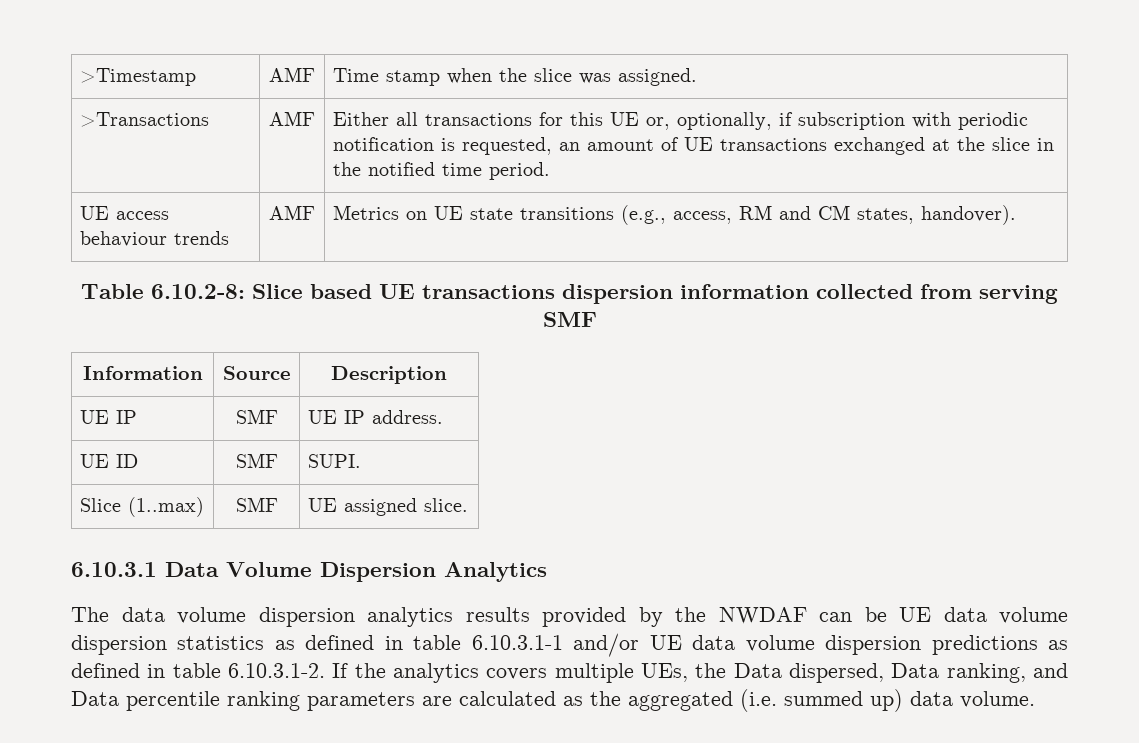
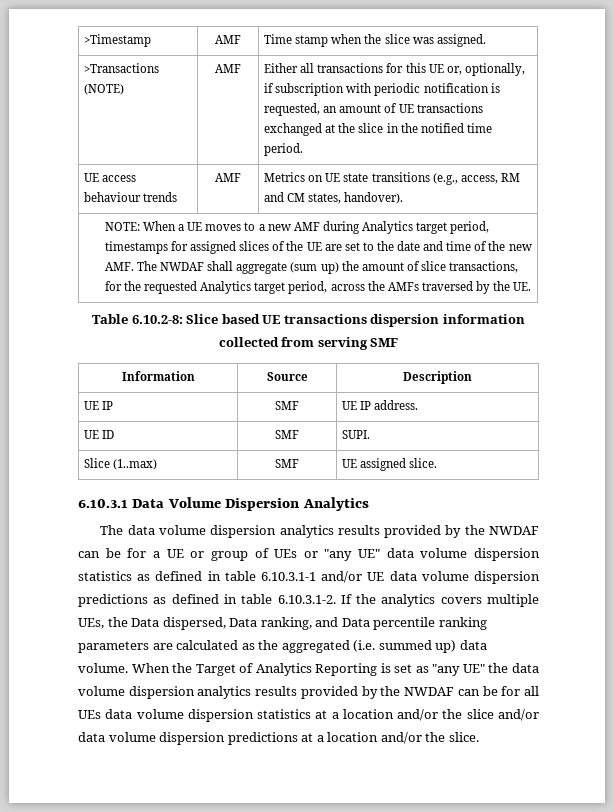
- >Transactions | AMF | Either all transactions for this UE or, optionally, if subscription with periodic notification is requested, an amount of UE transactions exchanged at the slice in the notified time period.
+ >Transactions (NOTE) | AMF | Either all transactions for this UE or, optionally, if subscription with periodic notification is requested, an amount of UE transactions exchanged at the slice in the notified time period.
+ NOTE: When a UE moves to a new AMF during Analytics target period, timestamps for assigned slices of the UE are set to the date and time of the new AMF. The NWDAF shall aggregate (sum up) the amount of slice transactions, for the requested Analytics target period, across the AMFs traversed by the UE.
- The data volume dispersion analytics results provided by the NWDAF can be UE data volume dispersion statistics as defined in table 6.10.3.1-1 and/or UE data volume dispersion predictions as defined in table 6.10.3.1-2. If the analytics covers multiple UEs, the Data dispersed, Data ranking, and Data percentile ranking parameters are calculated as the aggregated (i.e. summed up) data volume.
+ The data volume dispersion analytics results provided by the NWDAF can be for a UE or group of UEs or "any UE" data volume dispersion statistics as defined in table 6.10.3.1-1 and/or UE data volume dispersion predictions as defined in table 6.10.3.1-2. If the analytics covers multiple UEs, the Data dispersed, Data ranking, and Data percentile ranking parameters are calculated as the aggregated (i.e. summed up) data volume.
+ When the Target of Analytics Reporting is set as "any UE" the data volume dispersion analytics results provided by the NWDAF can be for all UEs data volume dispersion statistics at a location and/or the slice and/or data volume dispersion predictions at a location and/or the slice.

